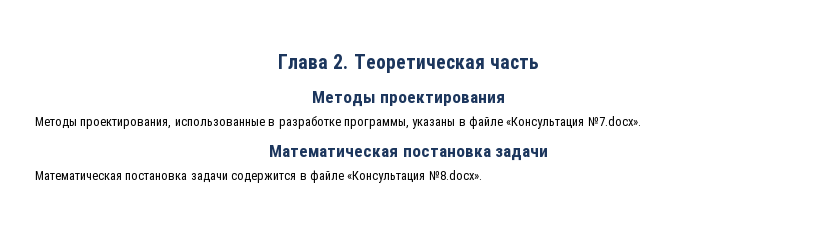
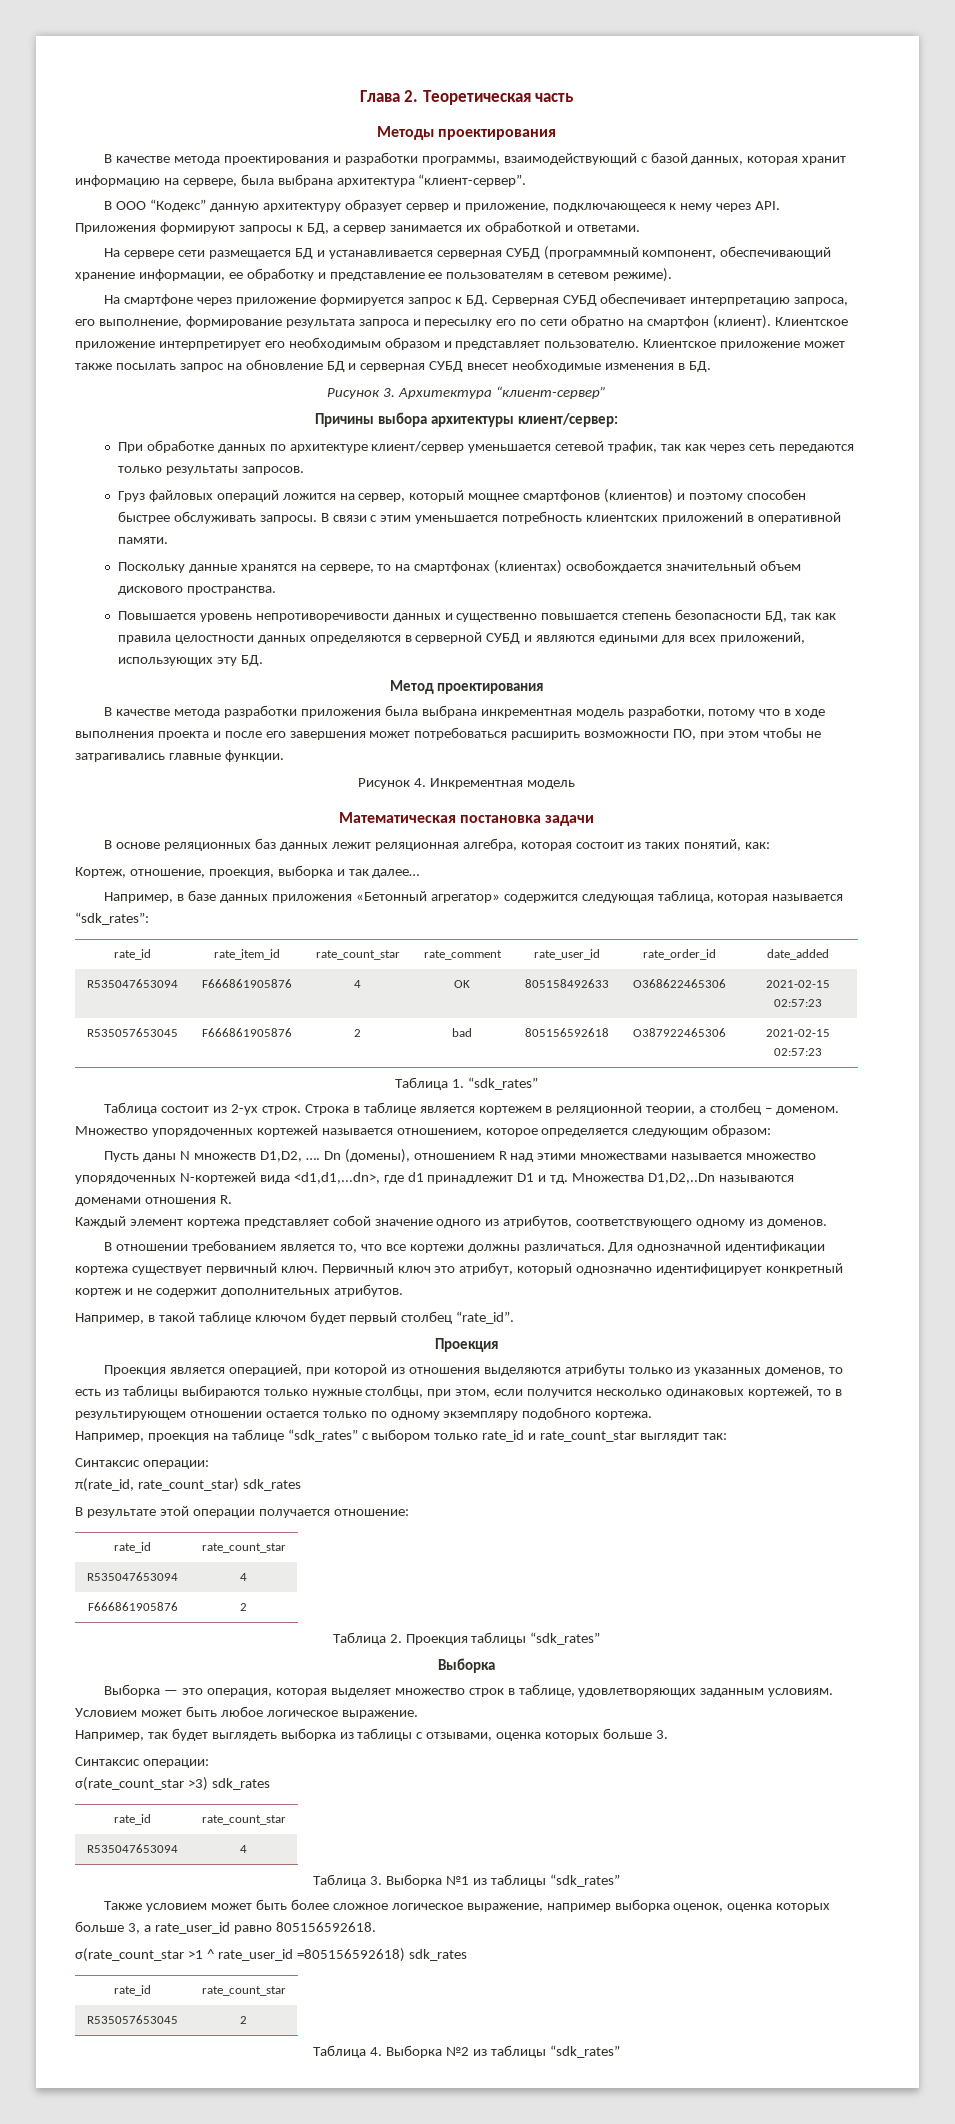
- Методы проектирования, использованные в разработке программы, указаны в файле «Консультация №7.docx».
+ В качестве метода проектирования и разработки программы, взаимодействующий с базой данных, которая хранит информацию на сервере, была выбрана архитектура “клиент-сервер”.
+ В ООО “Кодекс” данную архитектуру образует сервер и приложение, подключающееся к нему через API. Приложения формируют запросы к БД, а сервер занимается их обработкой и ответами.
+ На сервере сети размещается БД и устанавливается серверная СУБД (программный компонент, обеспечивающий хранение информации, ее обработку и представление ее пользователям в сетевом режиме).
+ На смартфоне через приложение формируется запрос к БД. Серверная СУБД обеспечивает интерпретацию запроса, его выполнение, формирование результата запроса и пересылку его по сети обратно на смартфон (клиент). Клиентское приложение интерпретирует его необходимым образом и представляет пользователю. Клиентское приложение может также посылать запрос на обновление БД и серверная СУБД внесет необходимые изменения в БД.
+ Рисунок 3. Архитектура “клиент-сервер”
+ Причины выбора архитектуры клиент/сервер:
+ При обработке данных по архитектуре клиент/сервер уменьшается сетевой трафик, так как через сеть передаются только результаты запросов.
+ Груз файловых операций ложится на сервер, который мощнее смартфонов (клиентов) и поэтому способен быстрее обслуживать запросы. В связи с этим уменьшается потребность клиентских приложений в оперативной памяти.
+ Поскольку данные хранятся на сервере, то на смартфонах (клиентах) освобождается значительный объем дискового пространства.
+ Повышается уровень непротиворечивости данных и существенно повышается степень безопасности БД, так как правила целостности данных определяются в серверной СУБД и являются едиными для всех приложений, использующих эту БД.
+ Метод проектирования
+ В качестве метода разработки приложения была выбрана инкрементная модель разработки, потому что в ходе выполнения проекта и после его завершения может потребоваться расширить возможности ПО, при этом чтобы не затрагивались главные функции.
+ Рисунок 4. Инкрементная модель
  Математическая постановка задачи
- Математическая постановка задачи содержится в файле «Консультация №8.docx».
+ В основе реляционных баз данных лежит реляционная алгебра, которая состоит из таких понятий, как:
+ Кортеж, отношение, проекция, выборка и так далее…
+ Например, в базе данных приложения «Бетонный агрегатор» содержится следующая таблица, которая называется “sdk_rates”:
+ rate_id | rate_item_id | rate_count_star | rate_comment | rate_user_id | rate_order_id | date_added
+ R535047653094 | F666861905876 | 4 | OK | 805158492633 | O368622465306 | 2021-02-15 02:57:23
+ R535057653045 | F666861905876 | 2 | bad | 805156592618 | O387922465306 | 2021-02-15 02:57:23
+ Таблица 1. “sdk_rates”
+ Таблица состоит из 2-ух строк. Строка в таблице является кортежем в реляционной теории, а столбец – доменом. Множество упорядоченных кортежей называется отношением, которое определяется следующим образом:
+ Пусть даны N множеств D1,D2, …. Dn (домены), отношением R над этими множествами называется множество упорядоченных N-кортежей вида <d1,d1,...dn>, где d1 принадлежит D1 и тд. Множества D1,D2,..Dn называются доменами отношения R.
+ Каждый элемент кортежа представляет собой значение одного из атрибутов, соответствующего одному из доменов.
+ В отношении требованием является то, что все кортежи должны различаться. Для однозначной идентификации кортежа существует первичный ключ. Первичный ключ это атрибут, который однозначно идентифицирует конкретный кортеж и не содержит дополнительных атрибутов.
+ Например, в такой таблице ключом будет первый столбец “rate_id”.
+ Проекция
+ Проекция является операцией, при которой из отношения выделяются атрибуты только из указанных доменов, то есть из таблицы выбираются только нужные столбцы, при этом, если получится несколько одинаковых кортежей, то в результирующем отношении остается только по одному экземпляру подобного кортежа.
+ Например, проекция на таблице “sdk_rates” с выбором только rate_id и rate_count_star выглядит так:
+ Синтаксис операции:
+ π(rate_id, rate_count_star) sdk_rates
+ В результате этой операции получается отношение:
+ rate_id | rate_count_star
+ R535047653094 | 4
+ F666861905876 | 2
+ Таблица 2. Проекция таблицы “sdk_rates”
+ Выборка
+ Выборка — это операция, которая выделяет множество строк в таблице, удовлетворяющих заданным условиям. Условием может быть любое логическое выражение.
+ Например, так будет выглядеть выборка из таблицы с отзывами, оценка которых больше 3.
+ Синтаксис операции:
+ σ(rate_count_star >3) sdk_rates
+ rate_id | rate_count_star
+ R535047653094 | 4
+ Таблица 3. Выборка №1 из таблицы “sdk_rates”
+ Также условием может быть более сложное логическое выражение, например выборка оценок, оценка которых больше 3, а rate_user_id равно 805156592618.
+ σ(rate_count_star >1 ^ rate_user_id =805156592618) sdk_rates
+ rate_id | rate_count_star
+ R535057653045 | 2
+ Таблица 4. Выборка №2 из таблицы “sdk_rates”

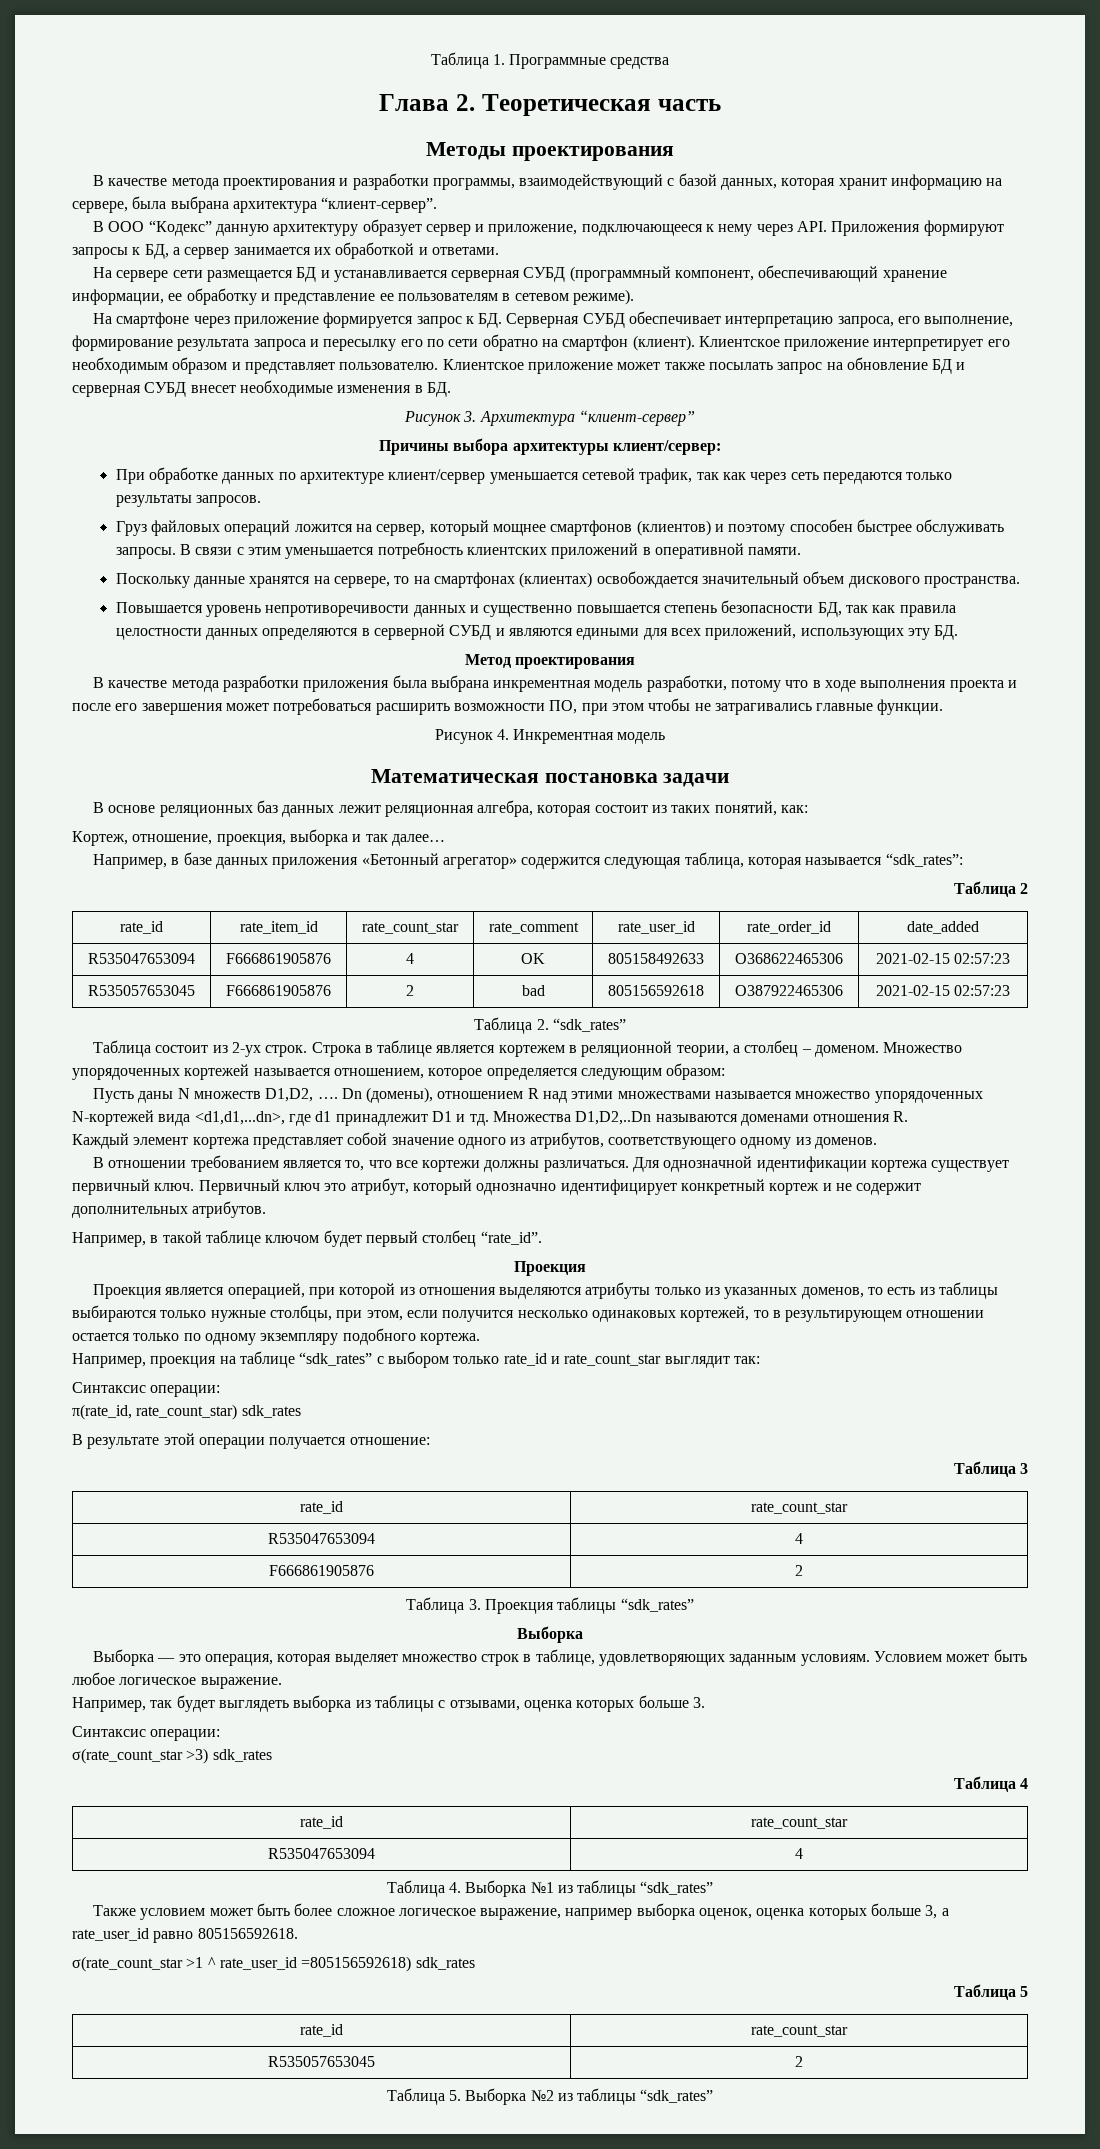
+ Таблица 1. Программные средства
+ Таблица 2
- Таблица 1. “sdk_rates”
+ Таблица 2. “sdk_rates”
+ Таблица 3
- Таблица 2. Проекция таблицы “sdk_rates”
+ Таблица 3. Проекция таблицы “sdk_rates”
+ Таблица 4
- Таблица 3. Выборка №1 из таблицы “sdk_rates”
+ Таблица 4. Выборка №1 из таблицы “sdk_rates”
+ Таблица 5
- Таблица 4. Выборка №2 из таблицы “sdk_rates”
+ Таблица 5. Выборка №2 из таблицы “sdk_rates”

